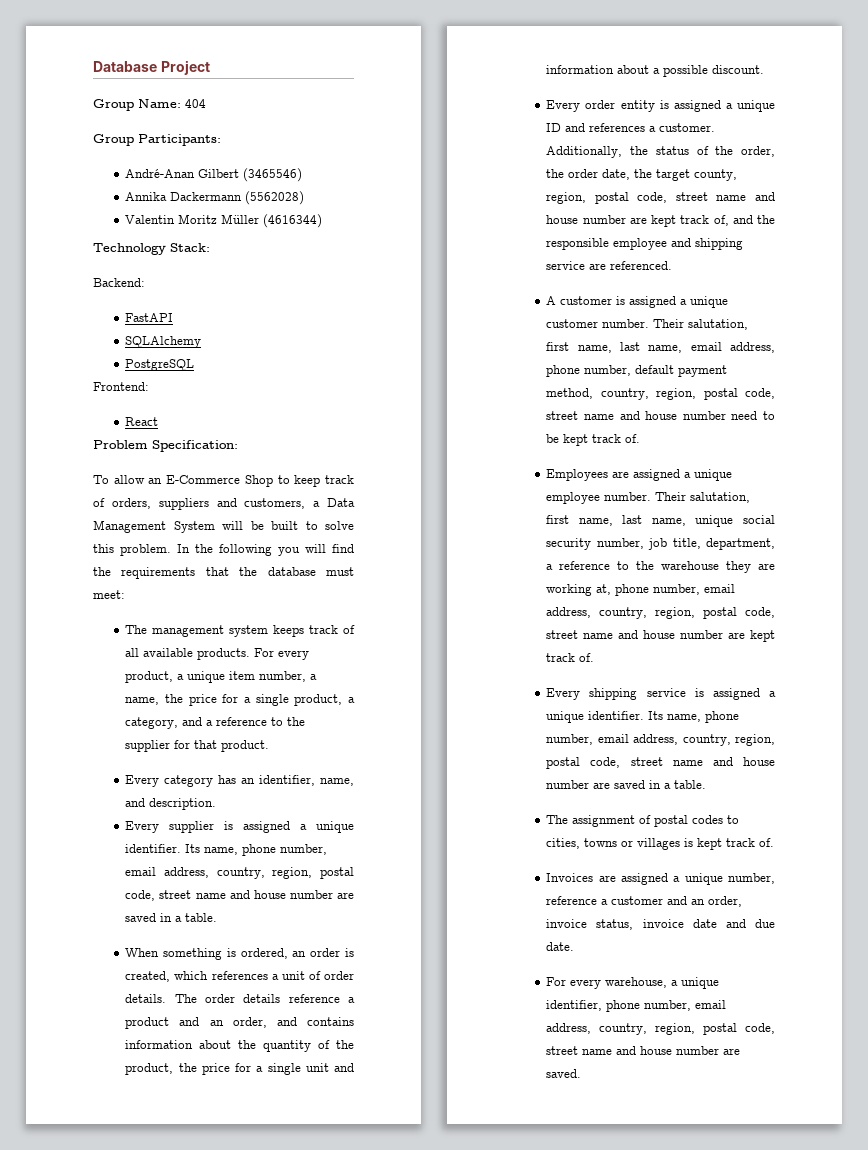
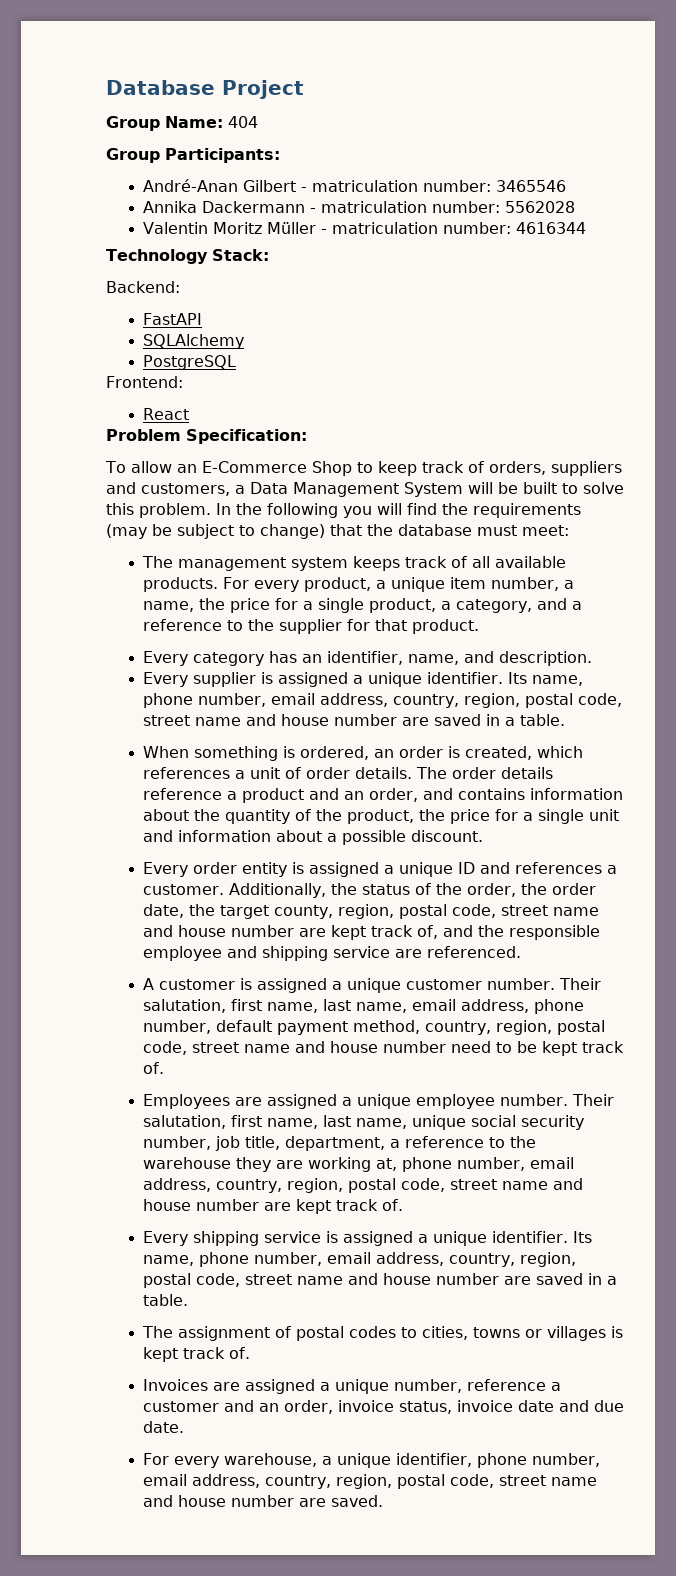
- André-Anan Gilbert (3465546)
- Annika Dackermann (5562028)
+ André-Anan Gilbert - matriculation number: 3465546
+ Annika Dackermann - matriculation number: 5562028
- Valentin Moritz Müller (4616344)
+ Valentin Moritz Müller - matriculation number: 4616344
- In the following you will find the requirements that the database must meet:
+ In the following you will find the requirements (may be subject to change) that the database must meet:

